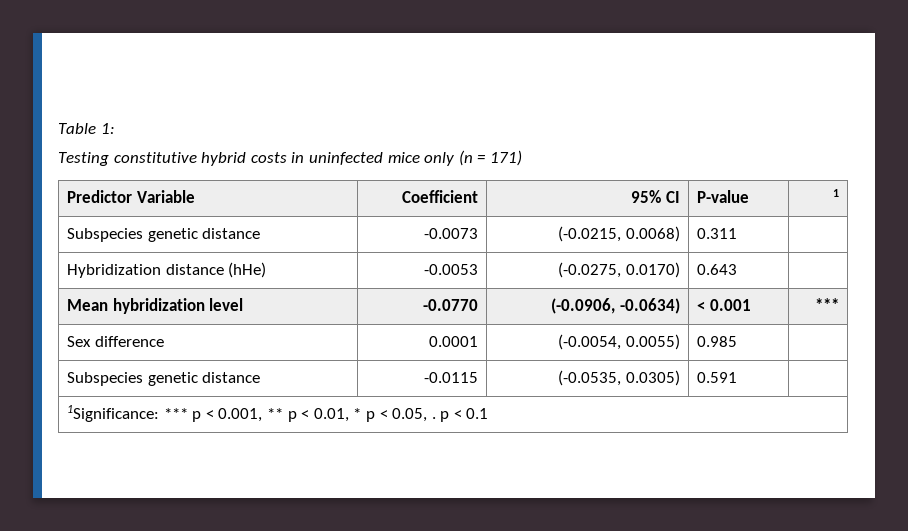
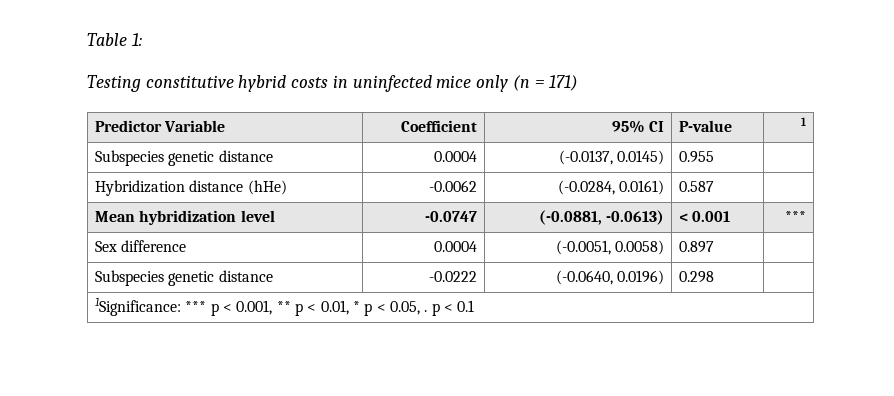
- Subspecies genetic distance | -0.0073 | (-0.0215, 0.0068) | 0.311 |
+ Subspecies genetic distance | 0.0004 | (-0.0137, 0.0145) | 0.955 |
- Hybridization distance (hHe) | -0.0053 | (-0.0275, 0.0170) | 0.643 |
+ Hybridization distance (hHe) | -0.0062 | (-0.0284, 0.0161) | 0.587 |
- Mean hybridization level | -0.0770 | (-0.0906, -0.0634) | < 0.001 | ***
+ Mean hybridization level | -0.0747 | (-0.0881, -0.0613) | < 0.001 | ***
- Sex difference | 0.0001 | (-0.0054, 0.0055) | 0.985 |
- Subspecies genetic distance | -0.0115 | (-0.0535, 0.0305) | 0.591 |
+ Sex difference | 0.0004 | (-0.0051, 0.0058) | 0.897 |
+ Subspecies genetic distance | -0.0222 | (-0.0640, 0.0196) | 0.298 |

